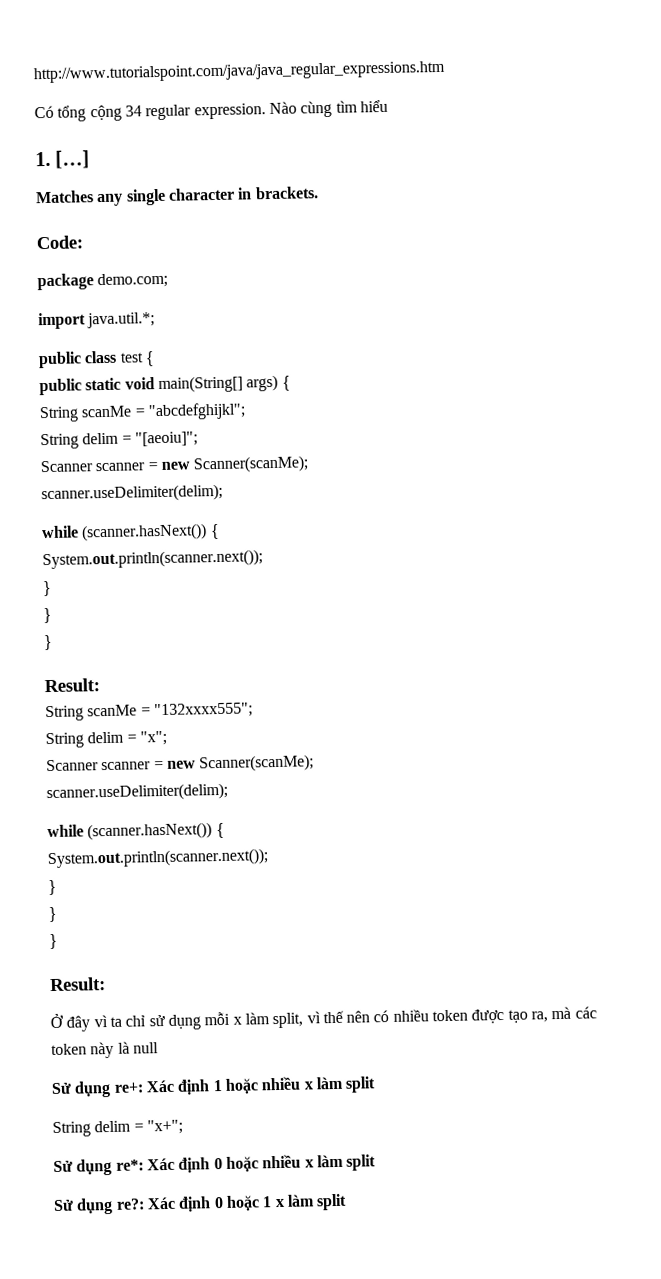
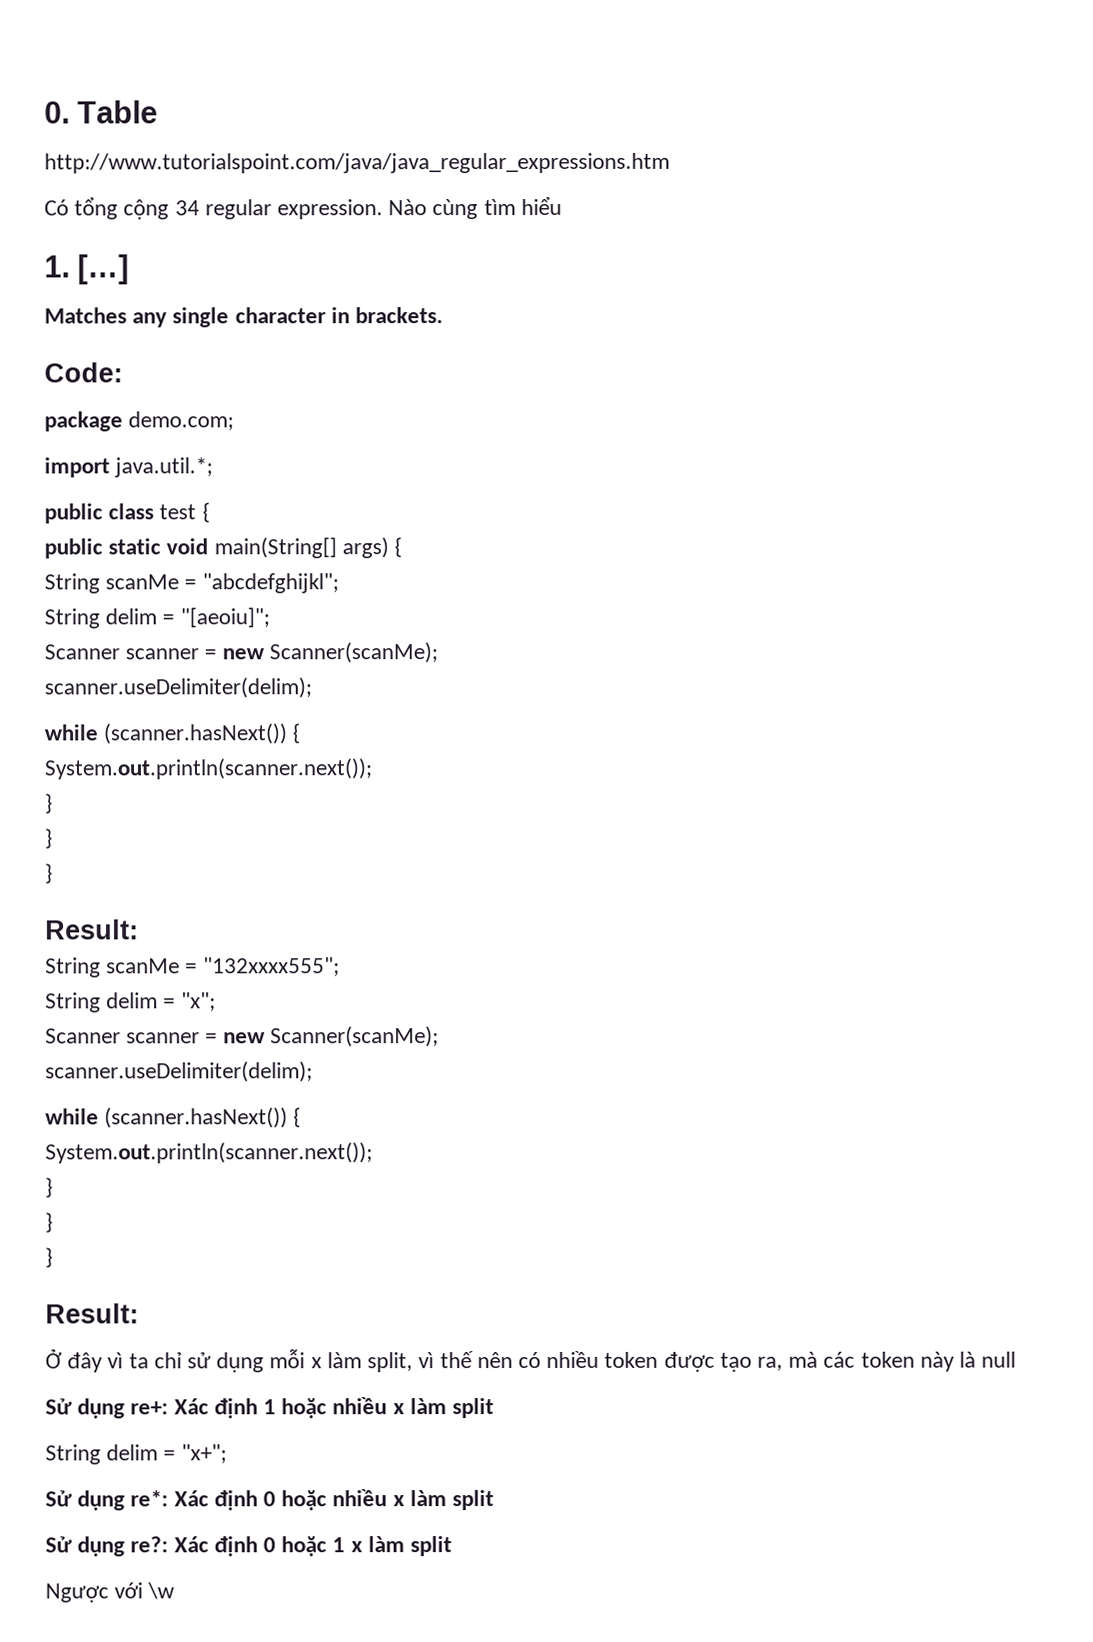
+ 0. Table
+ Ngược với \w

